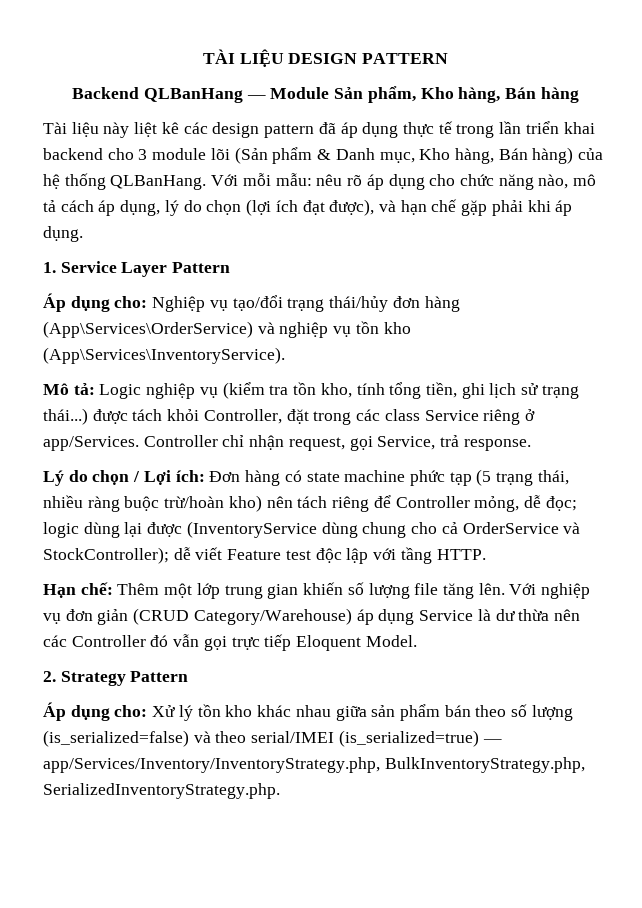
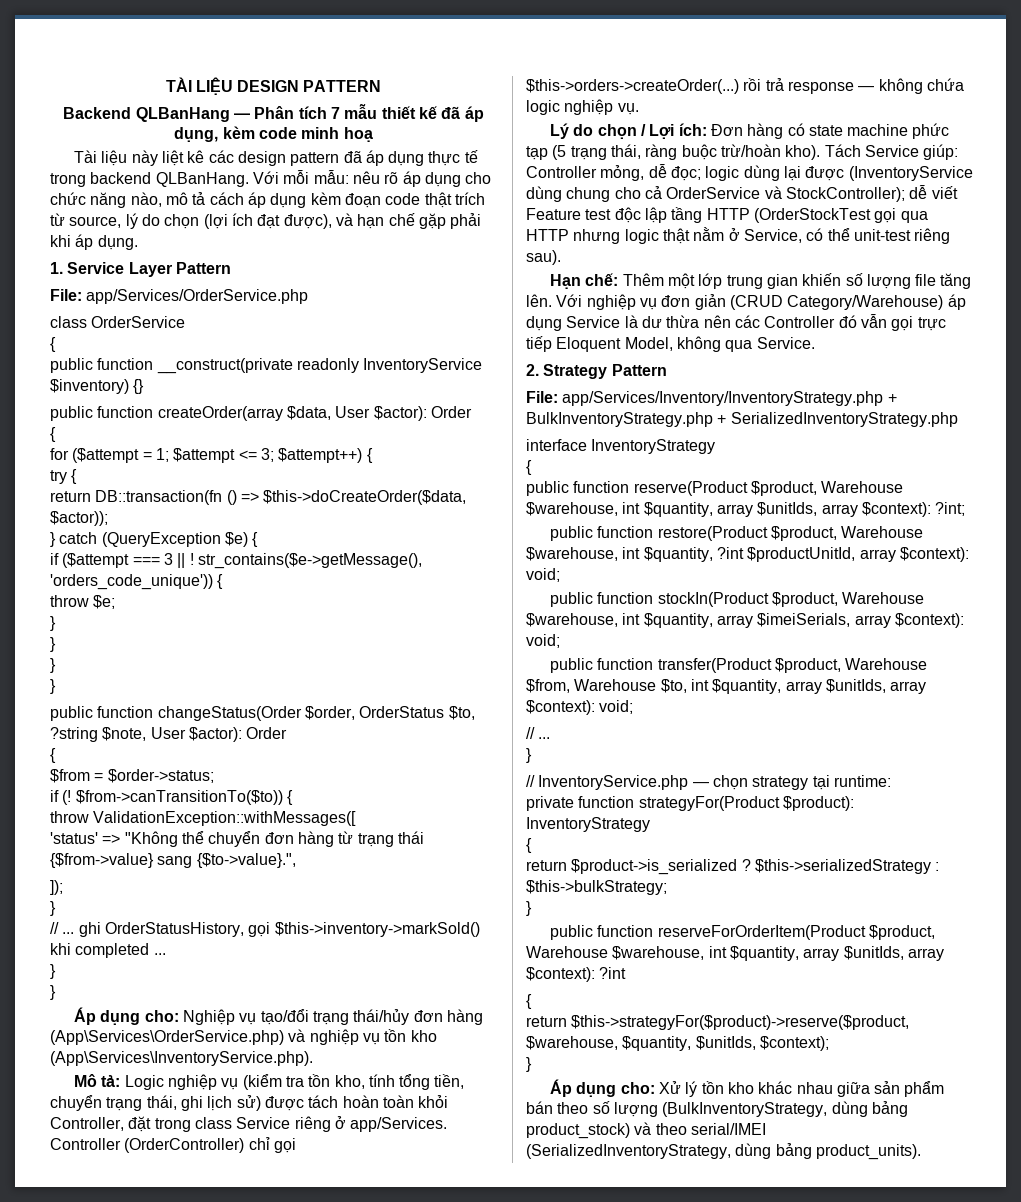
- Backend QLBanHang — Module Sản phẩm, Kho hàng, Bán hàng
+ Backend QLBanHang — Phân tích 7 mẫu thiết kế đã áp dụng, kèm code minh hoạ
- Tài liệu này liệt kê các design pattern đã áp dụng thực tế trong lần triển khai backend cho 3 module lõi (Sản phẩm & Danh mục, Kho hàng, Bán hàng) của hệ thống QLBanHang.
+ Tài liệu này liệt kê các design pattern đã áp dụng thực tế trong backend QLBanHang.
- Với mỗi mẫu: nêu rõ áp dụng cho chức năng nào, mô tả cách áp dụng, lý do chọn (lợi ích đạt được), và hạn chế gặp phải khi áp dụng.
+ Với mỗi mẫu: nêu rõ áp dụng cho chức năng nào, mô tả cách áp dụng kèm đoạn code thật trích từ source, lý do chọn (lợi ích đạt được), và hạn chế gặp phải khi áp dụng.
+ File: app/Services/OrderService.php
+ class OrderService
+ {
+ public function __construct(private readonly InventoryService $inventory) {}
+ public function createOrder(array $data, User $actor): Order
+ {
+ for ($attempt = 1; $attempt <= 3; $attempt++) {
+ try {
+ return DB::transaction(fn () => $this->doCreateOrder($data, $actor));
+ } catch (QueryException $e) {
+ if ($attempt === 3 || ! str_contains($e->getMessage(), 'orders_code_unique')) {
+ throw $e;
+ }
+ }
+ }
+ }
+ public function changeStatus(Order $order, OrderStatus $to, ?string $note, User $actor): Order
+ {
+ $from = $order->status;
+ if (! $from->canTransitionTo($to)) {
+ throw ValidationException::withMessages([
+ 'status' => "Không thể chuyển đơn hàng từ trạng thái {$from->value} sang {$to->value}.",
+ ]);
+ }
+ // ... ghi OrderStatusHistory, gọi $this->inventory->markSold() khi completed ...
+ }
+ }
- Áp dụng cho: Nghiệp vụ tạo/đổi trạng thái/hủy đơn hàng (App\Services\OrderService) và nghiệp vụ tồn kho (App\Services\InventoryService).
+ Áp dụng cho: Nghiệp vụ tạo/đổi trạng thái/hủy đơn hàng (App\Services\OrderService.php) và nghiệp vụ tồn kho (App\Services\InventoryService.php).
- Mô tả: Logic nghiệp vụ (kiểm tra tồn kho, tính tổng tiền, ghi lịch sử trạng thái...) được tách khỏi Controller, đặt trong các class Service riêng ở app/Services.
+ Mô tả: Logic nghiệp vụ (kiểm tra tồn kho, tính tổng tiền, chuyển trạng thái, ghi lịch sử) được tách hoàn toàn khỏi Controller, đặt trong class Service riêng ở app/Services.
- Controller chỉ nhận request, gọi Service, trả response.
+ Controller (OrderController) chỉ gọi $this->orders->createOrder(...) rồi trả response — không chứa logic nghiệp vụ.
- Lý do chọn / Lợi ích: Đơn hàng có state machine phức tạp (5 trạng thái, nhiều ràng buộc trừ/hoàn kho) nên tách riêng để Controller mỏng, dễ đọc; logic dùng lại được (InventoryService dùng chung cho cả OrderService và StockController); dễ viết Feature test độc lập với tầng HTTP.
+ Lý do chọn / Lợi ích: Đơn hàng có state machine phức tạp (5 trạng thái, ràng buộc trừ/hoàn kho). Tách Service giúp: Controller mỏng, dễ đọc; logic dùng lại được (InventoryService dùng chung cho cả OrderService và StockController); dễ viết Feature test độc lập tầng HTTP (OrderStockTest gọi qua HTTP nhưng logic thật nằm ở Service, có thể unit-test riêng sau).
- Với nghiệp vụ đơn giản (CRUD Category/Warehouse) áp dụng Service là dư thừa nên các Controller đó vẫn gọi trực tiếp Eloquent Model.
+ Với nghiệp vụ đơn giản (CRUD Category/Warehouse) áp dụng Service là dư thừa nên các Controller đó vẫn gọi trực tiếp Eloquent Model, không qua Service.
+ File: app/Services/Inventory/InventoryStrategy.php + BulkInventoryStrategy.php + SerializedInventoryStrategy.php
+ interface InventoryStrategy
+ {
+ public function reserve(Product $product, Warehouse $warehouse, int $quantity, array $unitIds, array $context): ?int;
+ public function restore(Product $product, Warehouse $warehouse, int $quantity, ?int $productUnitId, array $context): void;
+ public function stockIn(Product $product, Warehouse $warehouse, int $quantity, array $imeiSerials, array $context): void;
+ public function transfer(Product $product, Warehouse $from, Warehouse $to, int $quantity, array $unitIds, array $context): void;
+ // ...
+ }
+ // InventoryService.php — chọn strategy tại runtime:
+ private function strategyFor(Product $product): InventoryStrategy
+ {
+ return $product->is_serialized ? $this->serializedStrategy : $this->bulkStrategy;
+ }
+ public function reserveForOrderItem(Product $product, Warehouse $warehouse, int $quantity, array $unitIds, array $context): ?int
+ {
+ return $this->strategyFor($product)->reserve($product, $warehouse, $quantity, $unitIds, $context);
+ }
- Áp dụng cho: Xử lý tồn kho khác nhau giữa sản phẩm bán theo số lượng (is_serialized=false) và theo serial/IMEI (is_serialized=true) — app/Services/Inventory/InventoryStrategy.php, BulkInventoryStrategy.php, SerializedInventoryStrategy.php.
+ Áp dụng cho: Xử lý tồn kho khác nhau giữa sản phẩm bán theo số lượng (BulkInventoryStrategy, dùng bảng product_stock) và theo serial/IMEI (SerializedInventoryStrategy, dùng bảng product_units).

